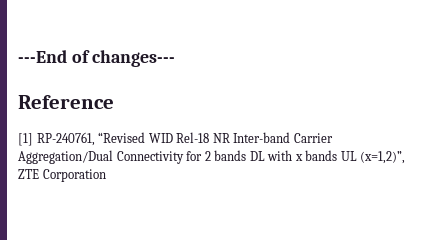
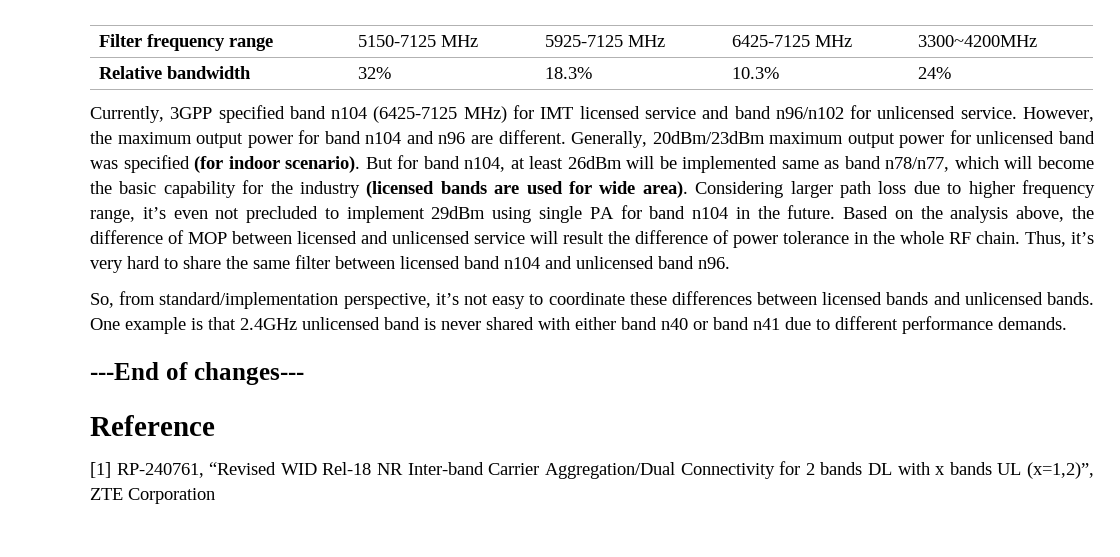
+ Filter frequency range | 5150-7125 MHz | 5925-7125 MHz | 6425-7125 MHz | 3300~4200MHz
+ Relative bandwidth | 32% | 18.3% | 10.3% | 24%
+ Currently, 3GPP specified band n104 (6425-7125 MHz) for IMT licensed service and band n96/n102 for unlicensed service. However, the maximum output power for band n104 and n96 are different. Generally, 20dBm/23dBm maximum output power for unlicensed band was specified (for indoor scenario). But for band n104, at least 26dBm will be implemented same as band n78/n77, which will become the basic capability for the industry (licensed bands are used for wide area). Considering larger path loss due to higher frequency range, it’s even not precluded to implement 29dBm using single PA for band n104 in the future. Based on the analysis above, the difference of MOP between licensed and unlicensed service will result the difference of power tolerance in the whole RF chain. Thus, it’s very hard to share the same filter between licensed band n104 and unlicensed band n96.
+ So, from standard/implementation perspective, it’s not easy to coordinate these differences between licensed bands and unlicensed bands. One example is that 2.4GHz unlicensed band is never shared with either band n40 or band n41 due to different performance demands.

